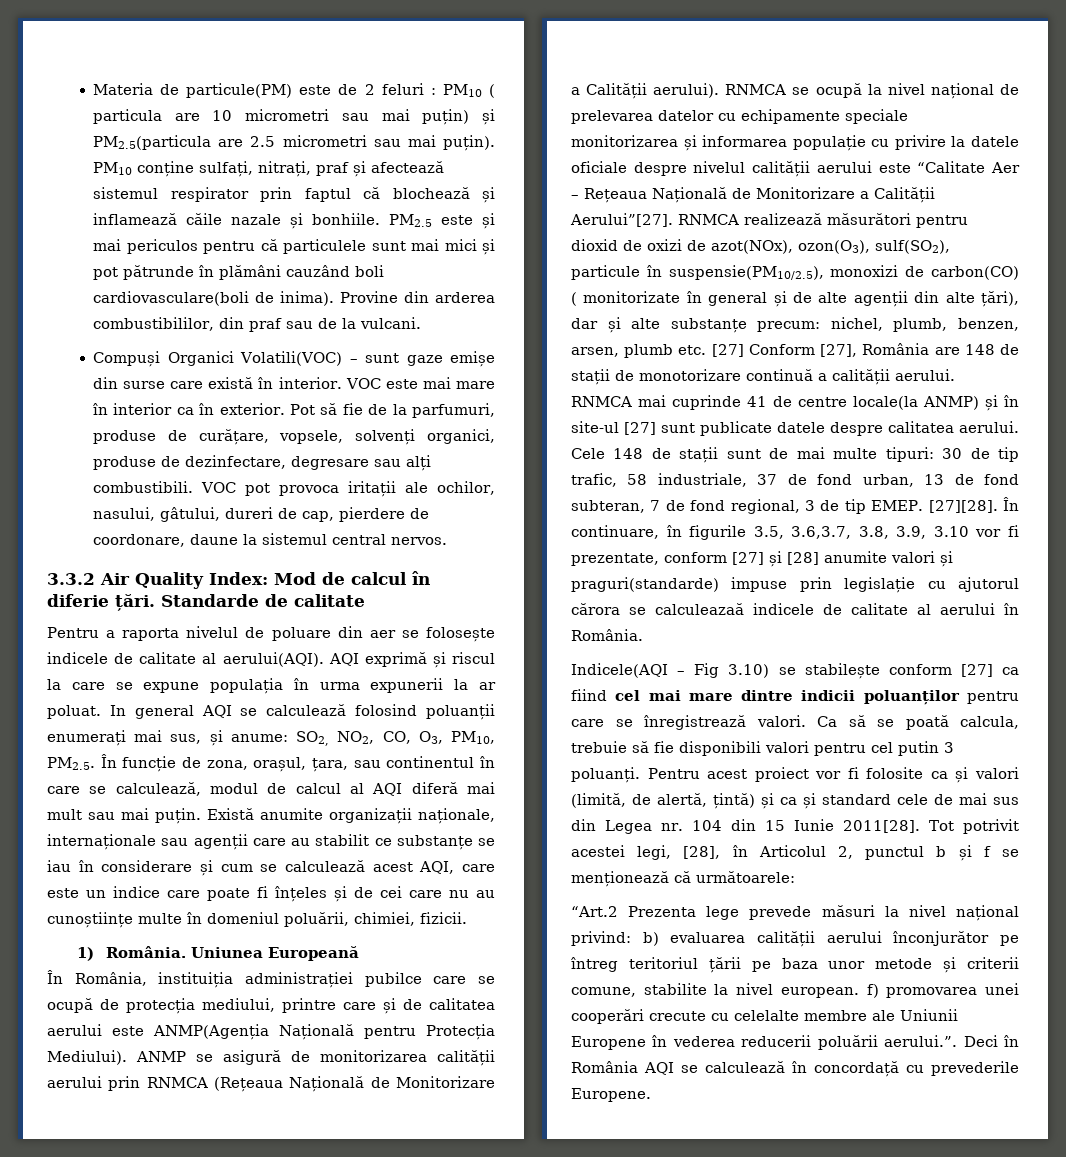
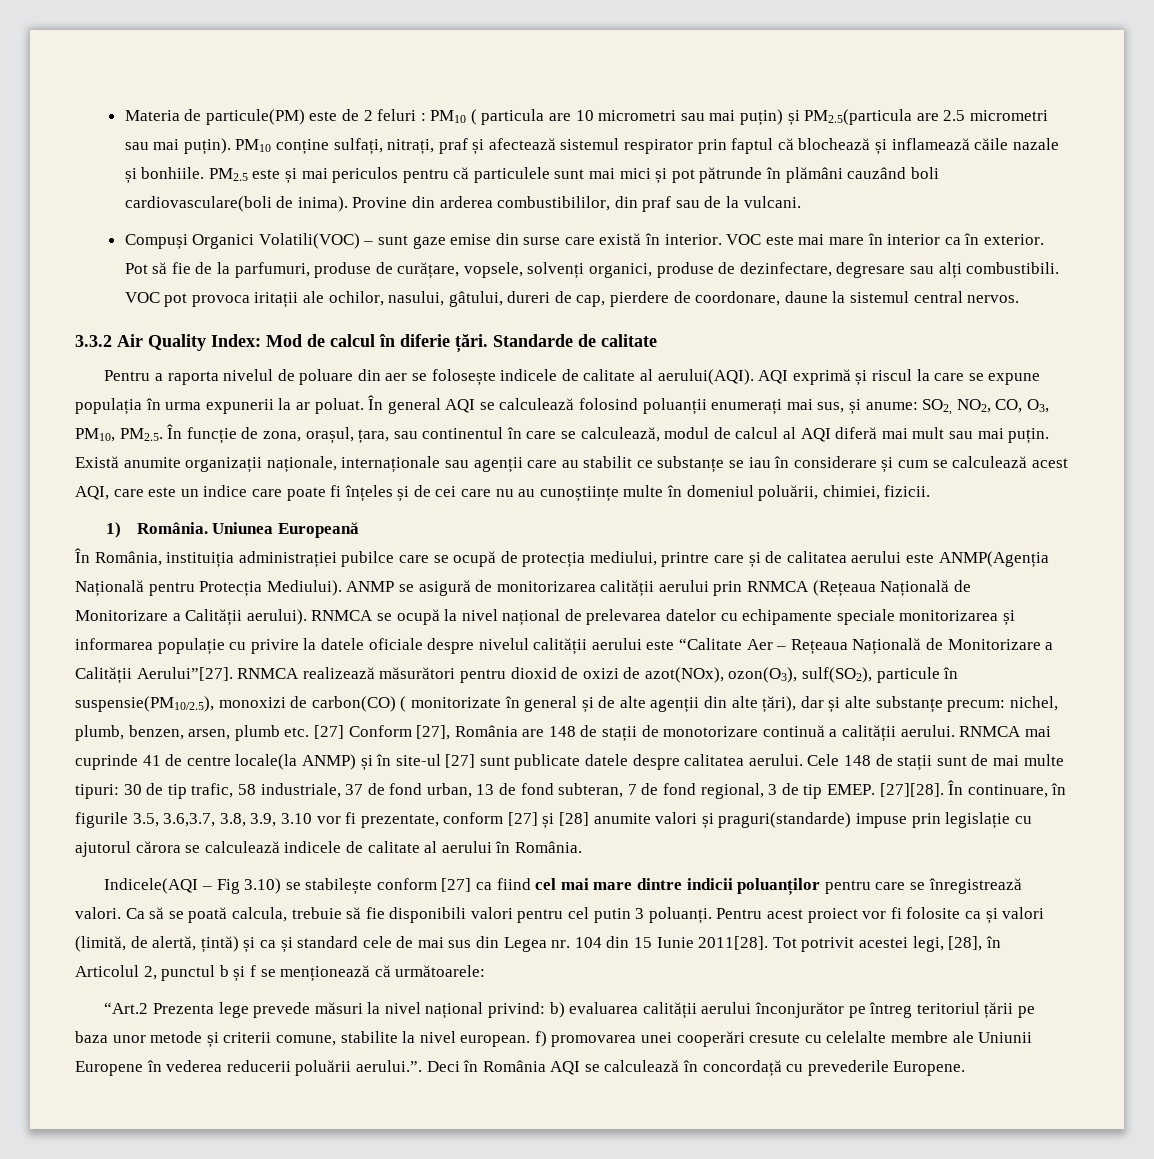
- Compuși Organici Volatili(VOC) – sunt gaze emișe din surse care există în interior.
+ Compuși Organici Volatili(VOC) – sunt gaze emise din surse care există în interior.
- In general AQI se calculează folosind poluanții enumerați mai sus, și anume: SO2, NO2, CO, O3, PM10, PM2.5. În funcție de zona, orașul, țara, sau continentul în care se calculează, modul de calcul al AQI diferă mai mult sau mai puțin.
+ În general AQI se calculează folosind poluanții enumerați mai sus, și anume: SO2, NO2, CO, O3, PM10, PM2.5. În funcție de zona, orașul, țara, sau continentul în care se calculează, modul de calcul al AQI diferă mai mult sau mai puțin.
- În continuare, în figurile 3.5, 3.6,3.7, 3.8, 3.9, 3.10 vor fi prezentate, conform [27] și [28] anumite valori și praguri(standarde) impuse prin legislație cu ajutorul cărora se calculeazaă indicele de calitate al aerului în România.
+ În continuare, în figurile 3.5, 3.6,3.7, 3.8, 3.9, 3.10 vor fi prezentate, conform [27] și [28] anumite valori și praguri(standarde) impuse prin legislație cu ajutorul cărora se calculează indicele de calitate al aerului în România.
- “Art.2 Prezenta lege prevede măsuri la nivel național privind: b) evaluarea calității aerului înconjurător pe întreg teritoriul țării pe baza unor metode și criterii comune, stabilite la nivel european. f) promovarea unei cooperări crecute cu celelalte membre ale Uniunii Europene în vederea reducerii poluării aerului.”. Deci în România AQI se calculează în concordață cu prevederile Europene.
+ “Art.2 Prezenta lege prevede măsuri la nivel național privind: b) evaluarea calității aerului înconjurător pe întreg teritoriul țării pe baza unor metode și criterii comune, stabilite la nivel european. f) promovarea unei cooperări cresute cu celelalte membre ale Uniunii Europene în vederea reducerii poluării aerului.”. Deci în România AQI se calculează în concordață cu prevederile Europene.

